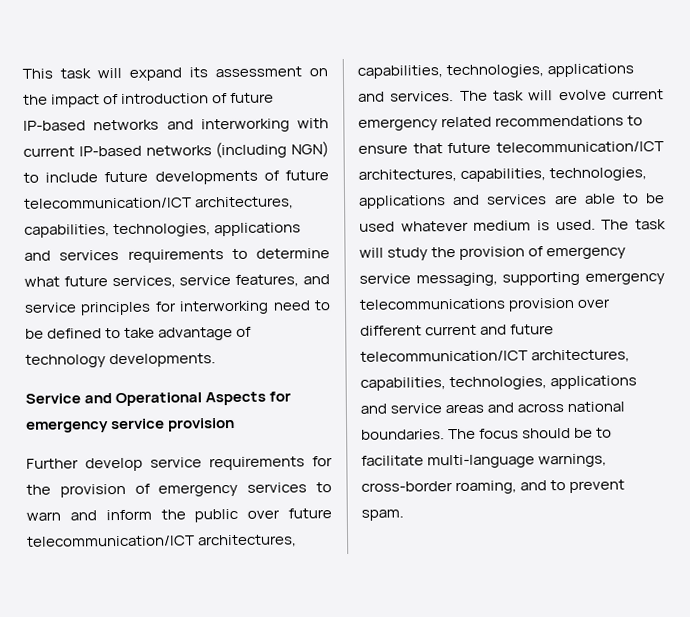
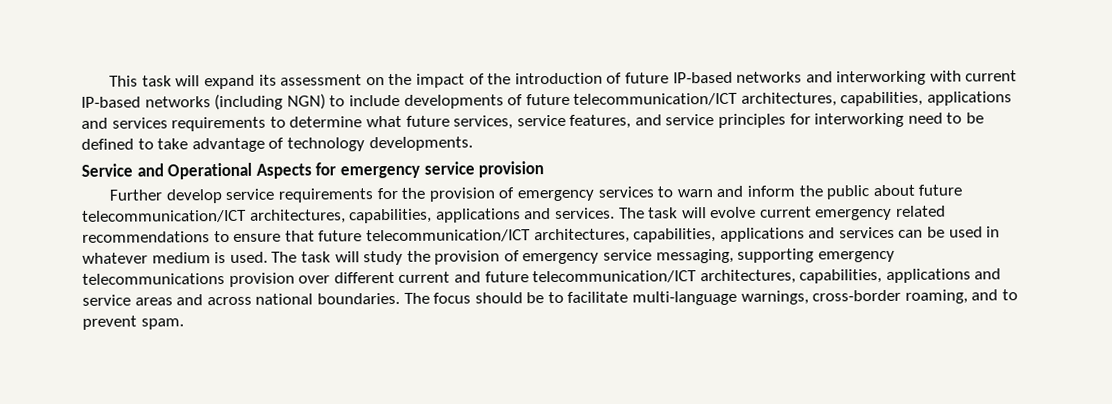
- This task will expand its assessment on the impact of introduction of future IP-based networks and interworking with current IP-based networks (including NGN) to include future developments of future telecommunication/ICT architectures, capabilities, technologies, applications and services requirements to determine what future services, service features, and service principles for interworking need to be defined to take advantage of technology developments.
+ This task will expand its assessment on the impact of the introduction of future IP-based networks and interworking with current IP-based networks (including NGN) to include developments of future telecommunication/ICT architectures, capabilities, applications and services requirements to determine what future services, service features, and service principles for interworking need to be defined to take advantage of technology developments.
- Further develop service requirements for the provision of emergency services to warn and inform the public over future telecommunication/ICT architectures, capabilities, technologies, applications and services.
+ Further develop service requirements for the provision of emergency services to warn and inform the public about future telecommunication/ICT architectures, capabilities, applications and services.
- The task will evolve current emergency related recommendations to ensure that future telecommunication/ICT architectures, capabilities, technologies, applications and services are able to be used whatever medium is used.
+ The task will evolve current emergency related recommendations to ensure that future telecommunication/ICT architectures, capabilities, applications and services can be used in whatever medium is used.
- The task will study the provision of emergency service messaging, supporting emergency telecommunications provision over different current and future telecommunication/ICT architectures, capabilities, technologies, applications and service areas and across national boundaries.
+ The task will study the provision of emergency service messaging, supporting emergency telecommunications provision over different current and future telecommunication/ICT architectures, capabilities, applications and service areas and across national boundaries.

